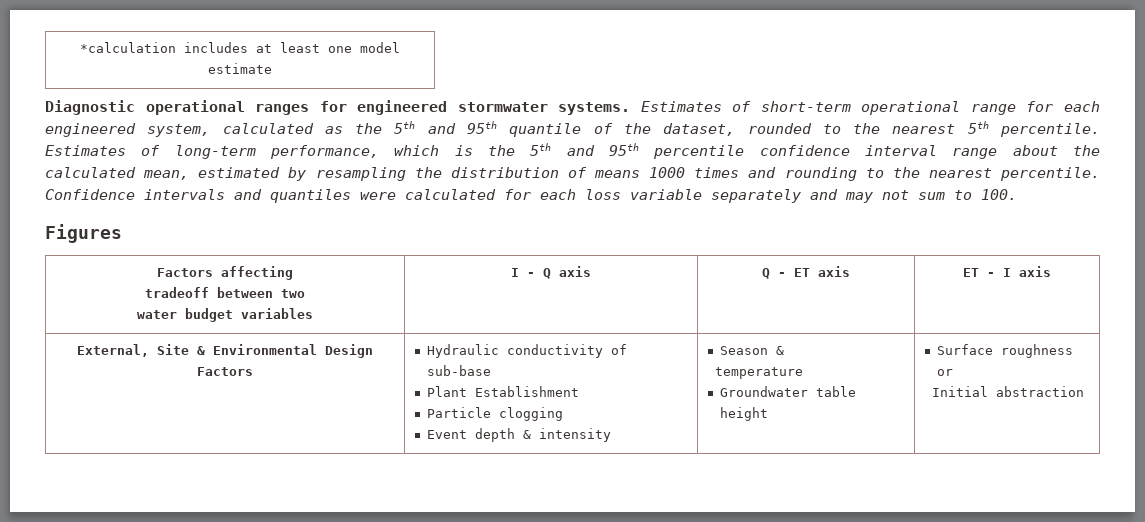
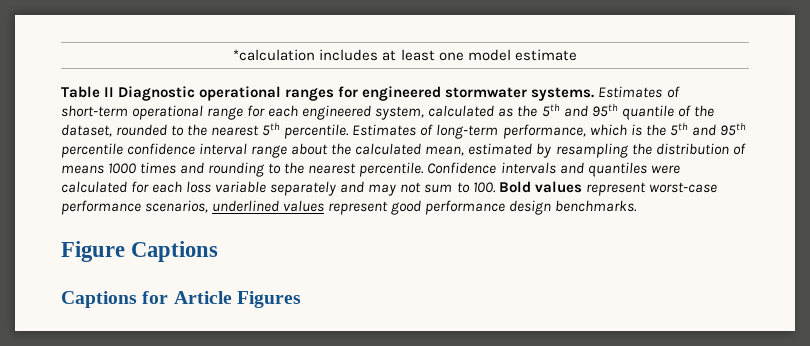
- Diagnostic operational ranges for engineered stormwater systems.
+ Table II Diagnostic operational ranges for engineered stormwater systems.
- Confidence intervals and quantiles were calculated for each loss variable separately and may not sum to 100.
- Figures
- Factors affecting
- tradeoff between two
- water budget variables | I - Q axis | Q - ET axis | ET - I axis
- External, Site & Environmental Design Factors | Hydraulic conductivity of sub-base
- Plant Establishment
- Particle clogging
- Event depth & intensity | Season &
- temperature
- Groundwater table height | Surface roughness or
- Initial abstraction
+ Confidence intervals and quantiles were calculated for each loss variable separately and may not sum to 100. Bold values represent worst-case performance scenarios, underlined values represent good performance design benchmarks.
+ Figure Captions
+ Captions for Article Figures

